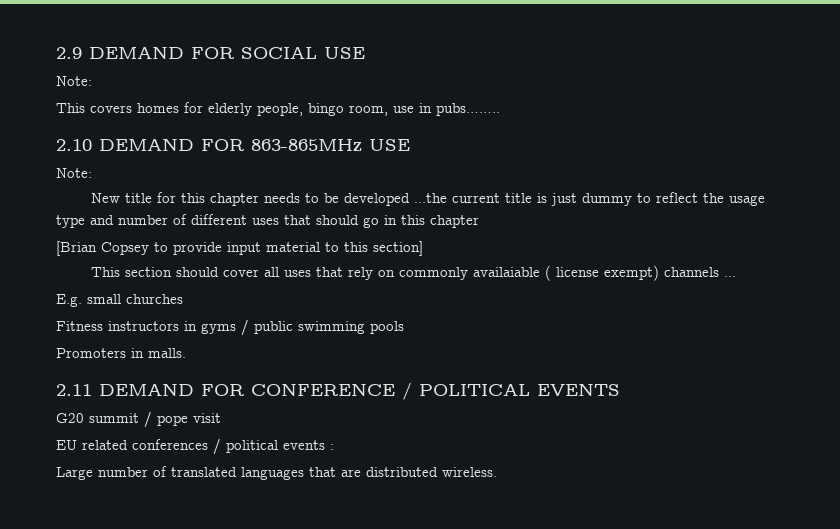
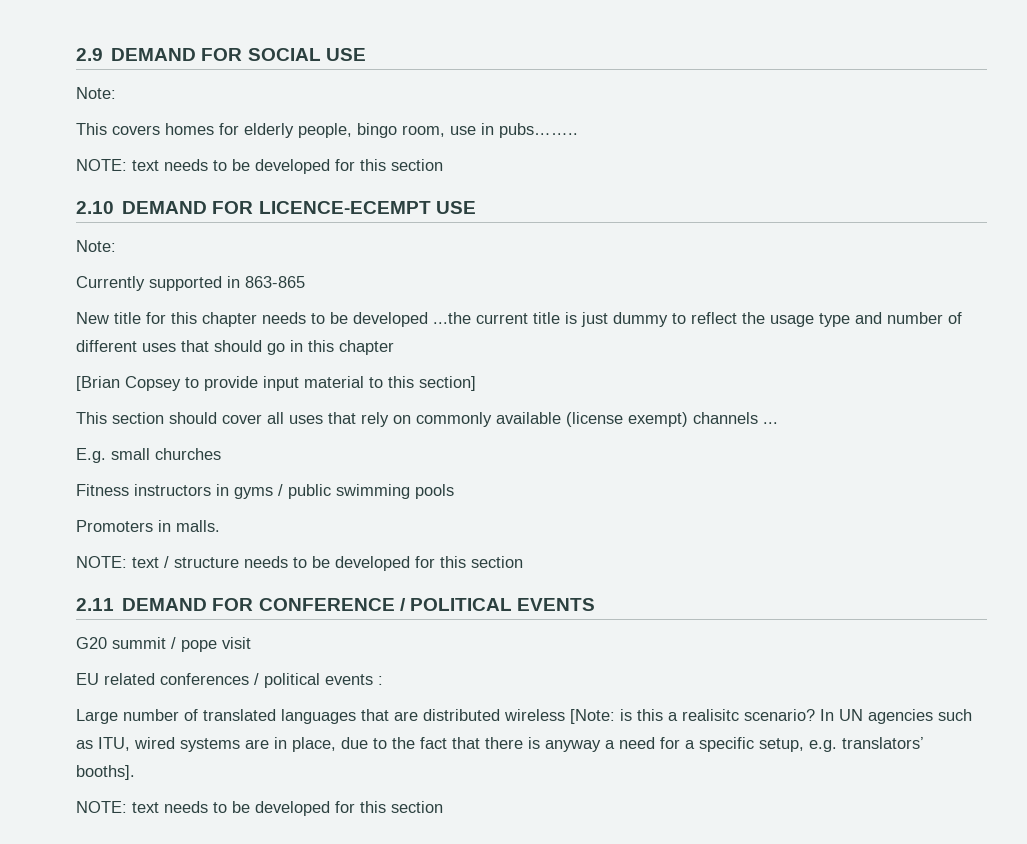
  This covers homes for elderly people, bingo room, use in pubs……..
+ NOTE: text needs to be developed for this section
- 2.10 DEMAND FOR 863-865MHz USE
+ 2.10 DEMAND FOR LICENCE-ECEMPT USE
  Note:
+ Currently supported in 863-865
- This section should cover all uses that rely on commonly availaiable ( license exempt) channels ...
+ This section should cover all uses that rely on commonly available (license exempt) channels ...
+ NOTE: text / structure needs to be developed for this section
- Large number of translated languages that are distributed wireless.
+ Large number of translated languages that are distributed wireless [Note: is this a realisitc scenario? In UN agencies such as ITU, wired systems are in place, due to the fact that there is anyway a need for a specific setup, e.g. translators’ booths].
+ NOTE: text needs to be developed for this section

